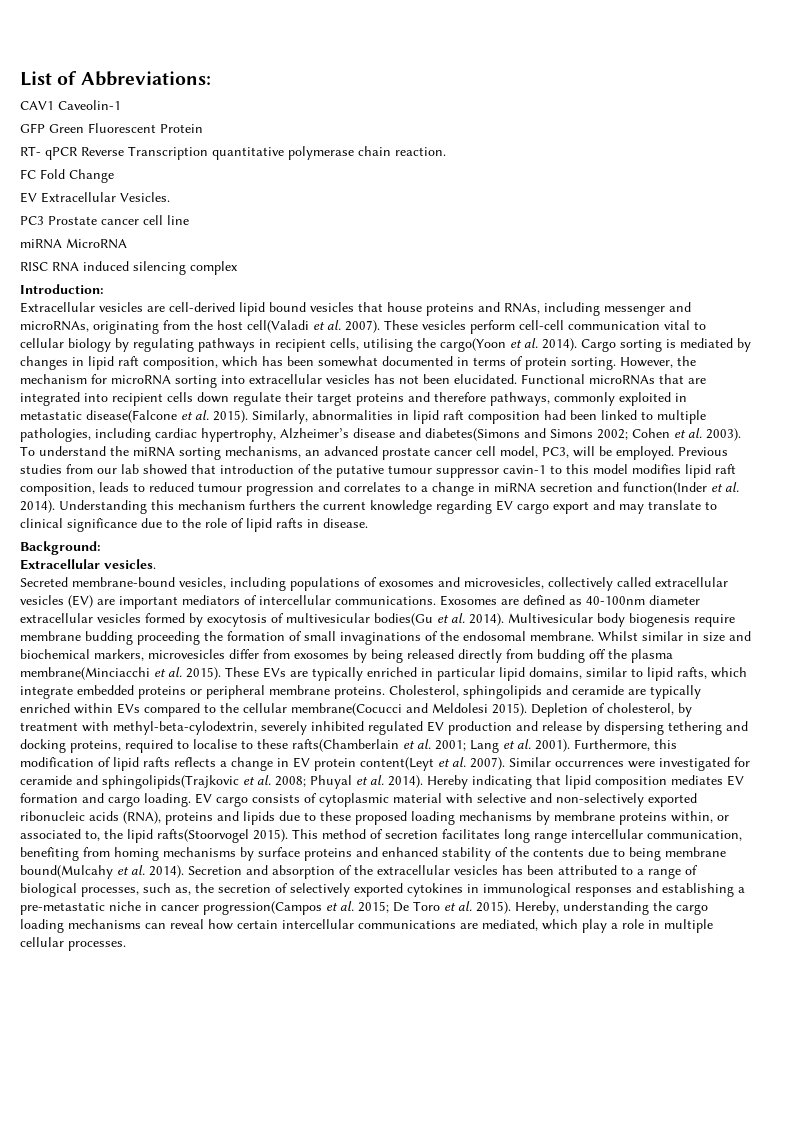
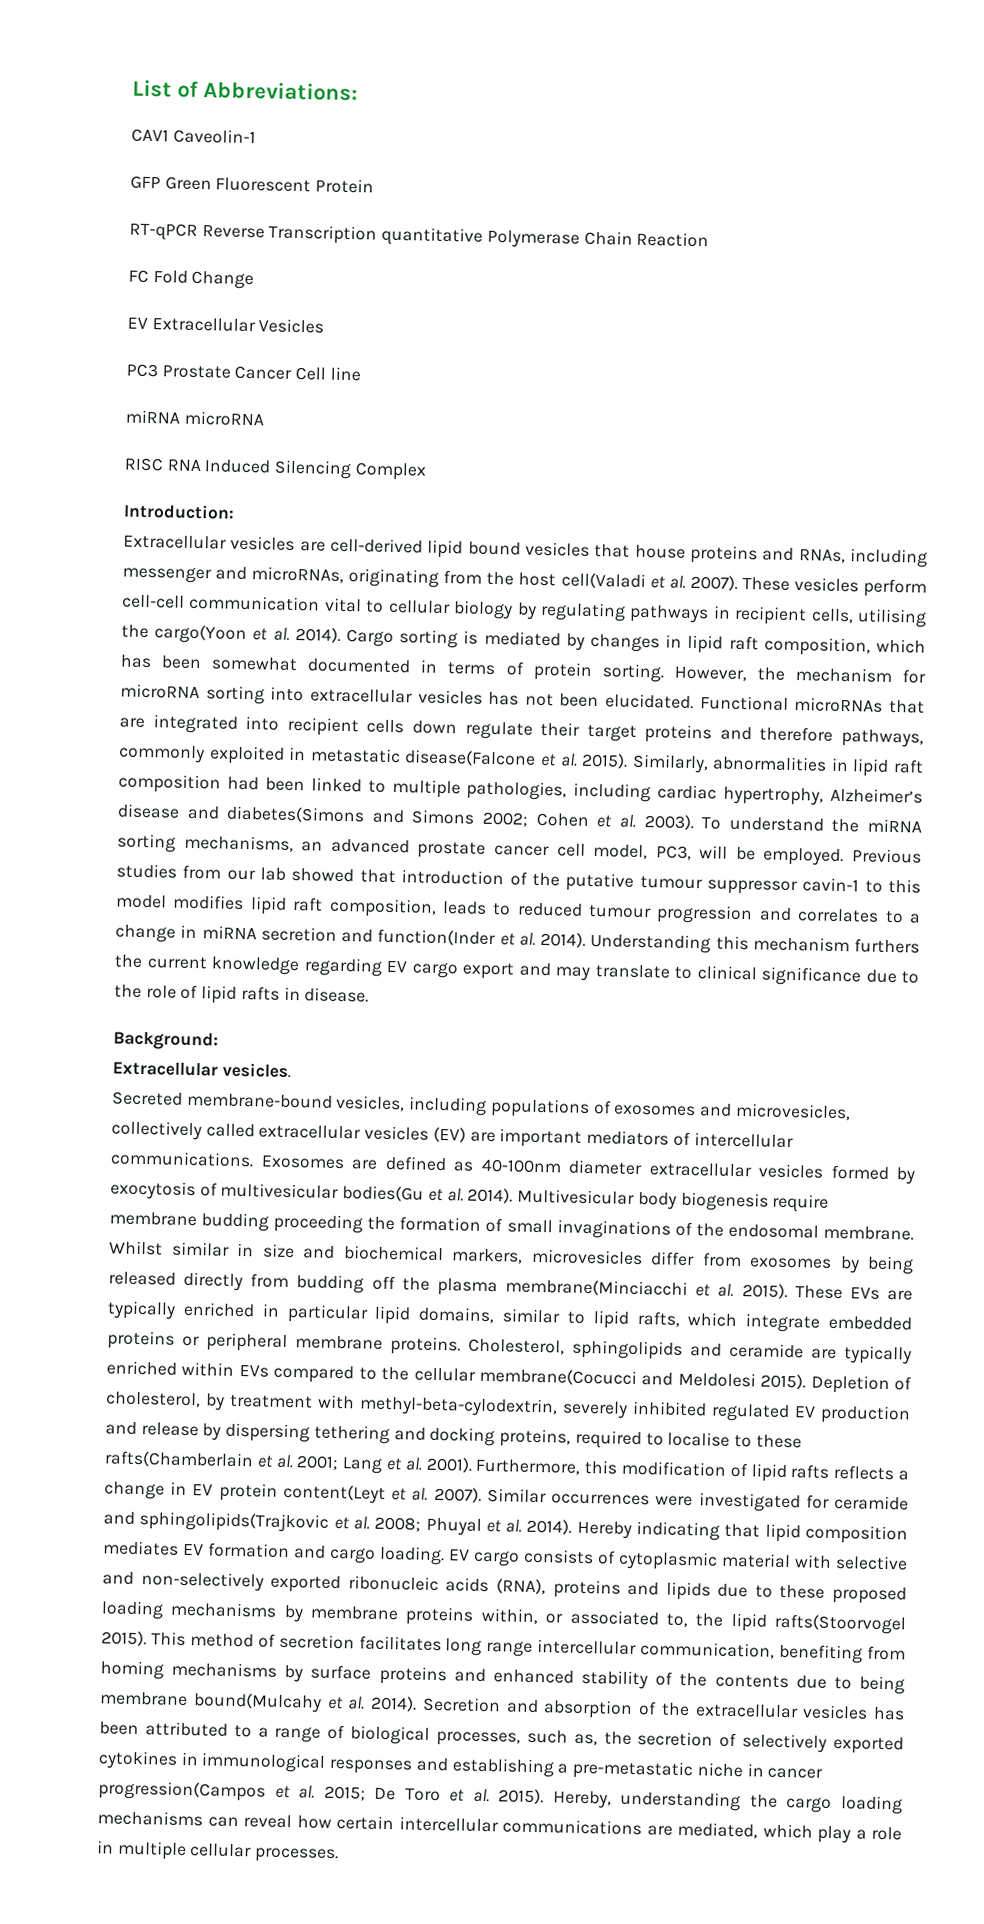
- RT- qPCR Reverse Transcription quantitative polymerase chain reaction.
+ RT-qPCR Reverse Transcription quantitative Polymerase Chain Reaction
- EV Extracellular Vesicles.
+ EV Extracellular Vesicles
- PC3 Prostate cancer cell line
+ PC3 Prostate Cancer Cell line
- miRNA MicroRNA
+ miRNA microRNA
- RISC RNA induced silencing complex
+ RISC RNA Induced Silencing Complex

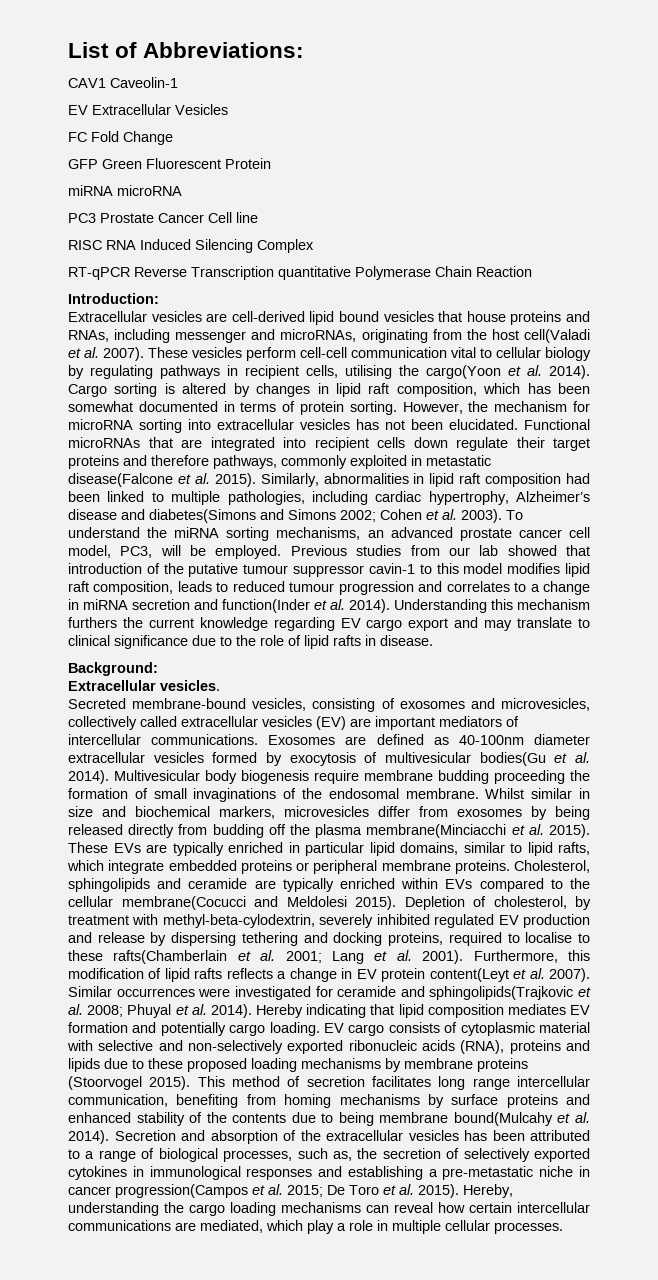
+ EV Extracellular Vesicles
+ FC Fold Change
  GFP Green Fluorescent Protein
+ miRNA microRNA
+ PC3 Prostate Cancer Cell line
+ RISC RNA Induced Silencing Complex
- FC Fold Change
- EV Extracellular Vesicles
- PC3 Prostate Cancer Cell line
- miRNA microRNA
- RISC RNA Induced Silencing Complex
- Cargo sorting is mediated by changes in lipid raft composition, which has been somewhat documented in terms of protein sorting.
+ Cargo sorting is altered by changes in lipid raft composition, which has been somewhat documented in terms of protein sorting.
- Secreted membrane-bound vesicles, including populations of exosomes and microvesicles, collectively called extracellular vesicles (EV) are important mediators of intercellular communications.
+ Secreted membrane-bound vesicles, consisting of exosomes and microvesicles, collectively called extracellular vesicles (EV) are important mediators of intercellular communications.
- Hereby indicating that lipid composition mediates EV formation and cargo loading.
+ Hereby indicating that lipid composition mediates EV formation and potentially cargo loading.
- EV cargo consists of cytoplasmic material with selective and non-selectively exported ribonucleic acids (RNA), proteins and lipids due to these proposed loading mechanisms by membrane proteins within, or associated to, the lipid rafts(Stoorvogel 2015).
+ EV cargo consists of cytoplasmic material with selective and non-selectively exported ribonucleic acids (RNA), proteins and lipids due to these proposed loading mechanisms by membrane proteins (Stoorvogel 2015).

